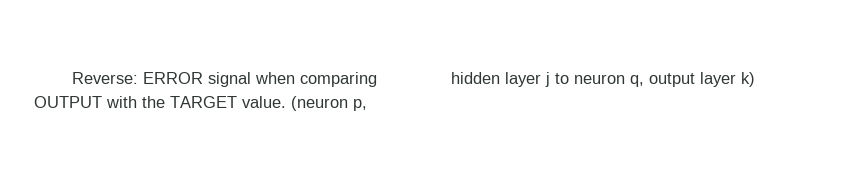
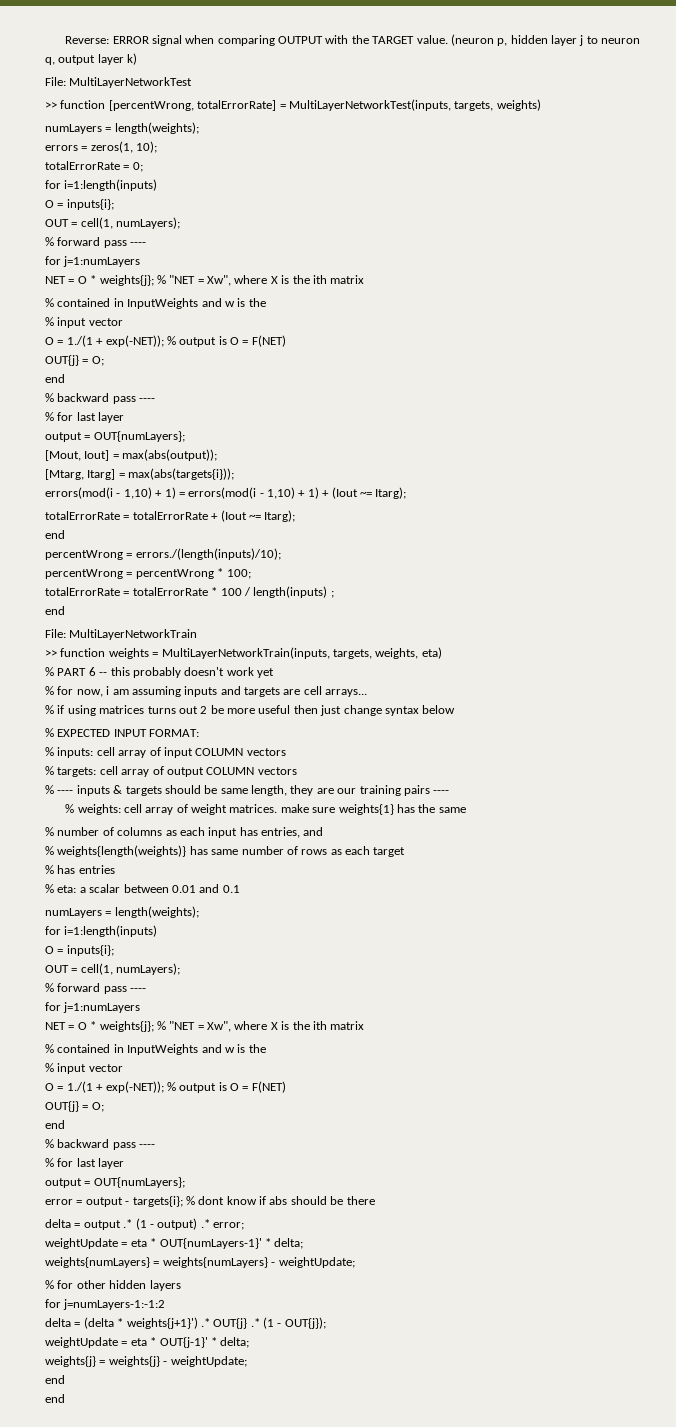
+ File: MultiLayerNetworkTest
+ >> function [percentWrong, totalErrorRate] = MultiLayerNetworkTest(inputs, targets, weights)
+ numLayers = length(weights);
+ errors = zeros(1, 10);
+ totalErrorRate = 0;
+ for i=1:length(inputs)
+ O = inputs{i};
+ OUT = cell(1, numLayers);
+ % forward pass ----
+ for j=1:numLayers
+ NET = O * weights{j}; % "NET = Xw", where X is the ith matrix
+ % contained in InputWeights and w is the
+ % input vector
+ O = 1./(1 + exp(-NET)); % output is O = F(NET)
+ OUT{j} = O;
+ end
+ % backward pass ----
+ % for last layer
+ output = OUT{numLayers};
+ [Mout, Iout] = max(abs(output));
+ [Mtarg, Itarg] = max(abs(targets{i}));
+ errors(mod(i - 1,10) + 1) = errors(mod(i - 1,10) + 1) + (Iout ~= Itarg);
+ totalErrorRate = totalErrorRate + (Iout ~= Itarg);
+ end
+ percentWrong = errors./(length(inputs)/10);
+ percentWrong = percentWrong * 100;
+ totalErrorRate = totalErrorRate * 100 / length(inputs) ;
+ end
+ File: MultiLayerNetworkTrain
+ >> function weights = MultiLayerNetworkTrain(inputs, targets, weights, eta)
+ % PART 6 -- this probably doesn't work yet
+ % for now, i am assuming inputs and targets are cell arrays...
+ % if using matrices turns out 2 be more useful then just change syntax below
+ % EXPECTED INPUT FORMAT:
+ % inputs: cell array of input COLUMN vectors
+ % targets: cell array of output COLUMN vectors
+ % ---- inputs & targets should be same length, they are our training pairs ----
+ % weights: cell array of weight matrices. make sure weights{1} has the same
+ % number of columns as each input has entries, and
+ % weights{length(weights)} has same number of rows as each target
+ % has entries
+ % eta: a scalar between 0.01 and 0.1
+ numLayers = length(weights);
+ for i=1:length(inputs)
+ O = inputs{i};
+ OUT = cell(1, numLayers);
+ % forward pass ----
+ for j=1:numLayers
+ NET = O * weights{j}; % "NET = Xw", where X is the ith matrix
+ % contained in InputWeights and w is the
+ % input vector
+ O = 1./(1 + exp(-NET)); % output is O = F(NET)
+ OUT{j} = O;
+ end
+ % backward pass ----
+ % for last layer
+ output = OUT{numLayers};
+ error = output - targets{i}; % dont know if abs should be there
+ delta = output .* (1 - output) .* error;
+ weightUpdate = eta * OUT{numLayers-1}' * delta;
+ weights{numLayers} = weights{numLayers} - weightUpdate;
+ % for other hidden layers
+ for j=numLayers-1:-1:2
+ delta = (delta * weights{j+1}') .* OUT{j} .* (1 - OUT{j});
+ weightUpdate = eta * OUT{j-1}' * delta;
+ weights{j} = weights{j} - weightUpdate;
+ end
+ end

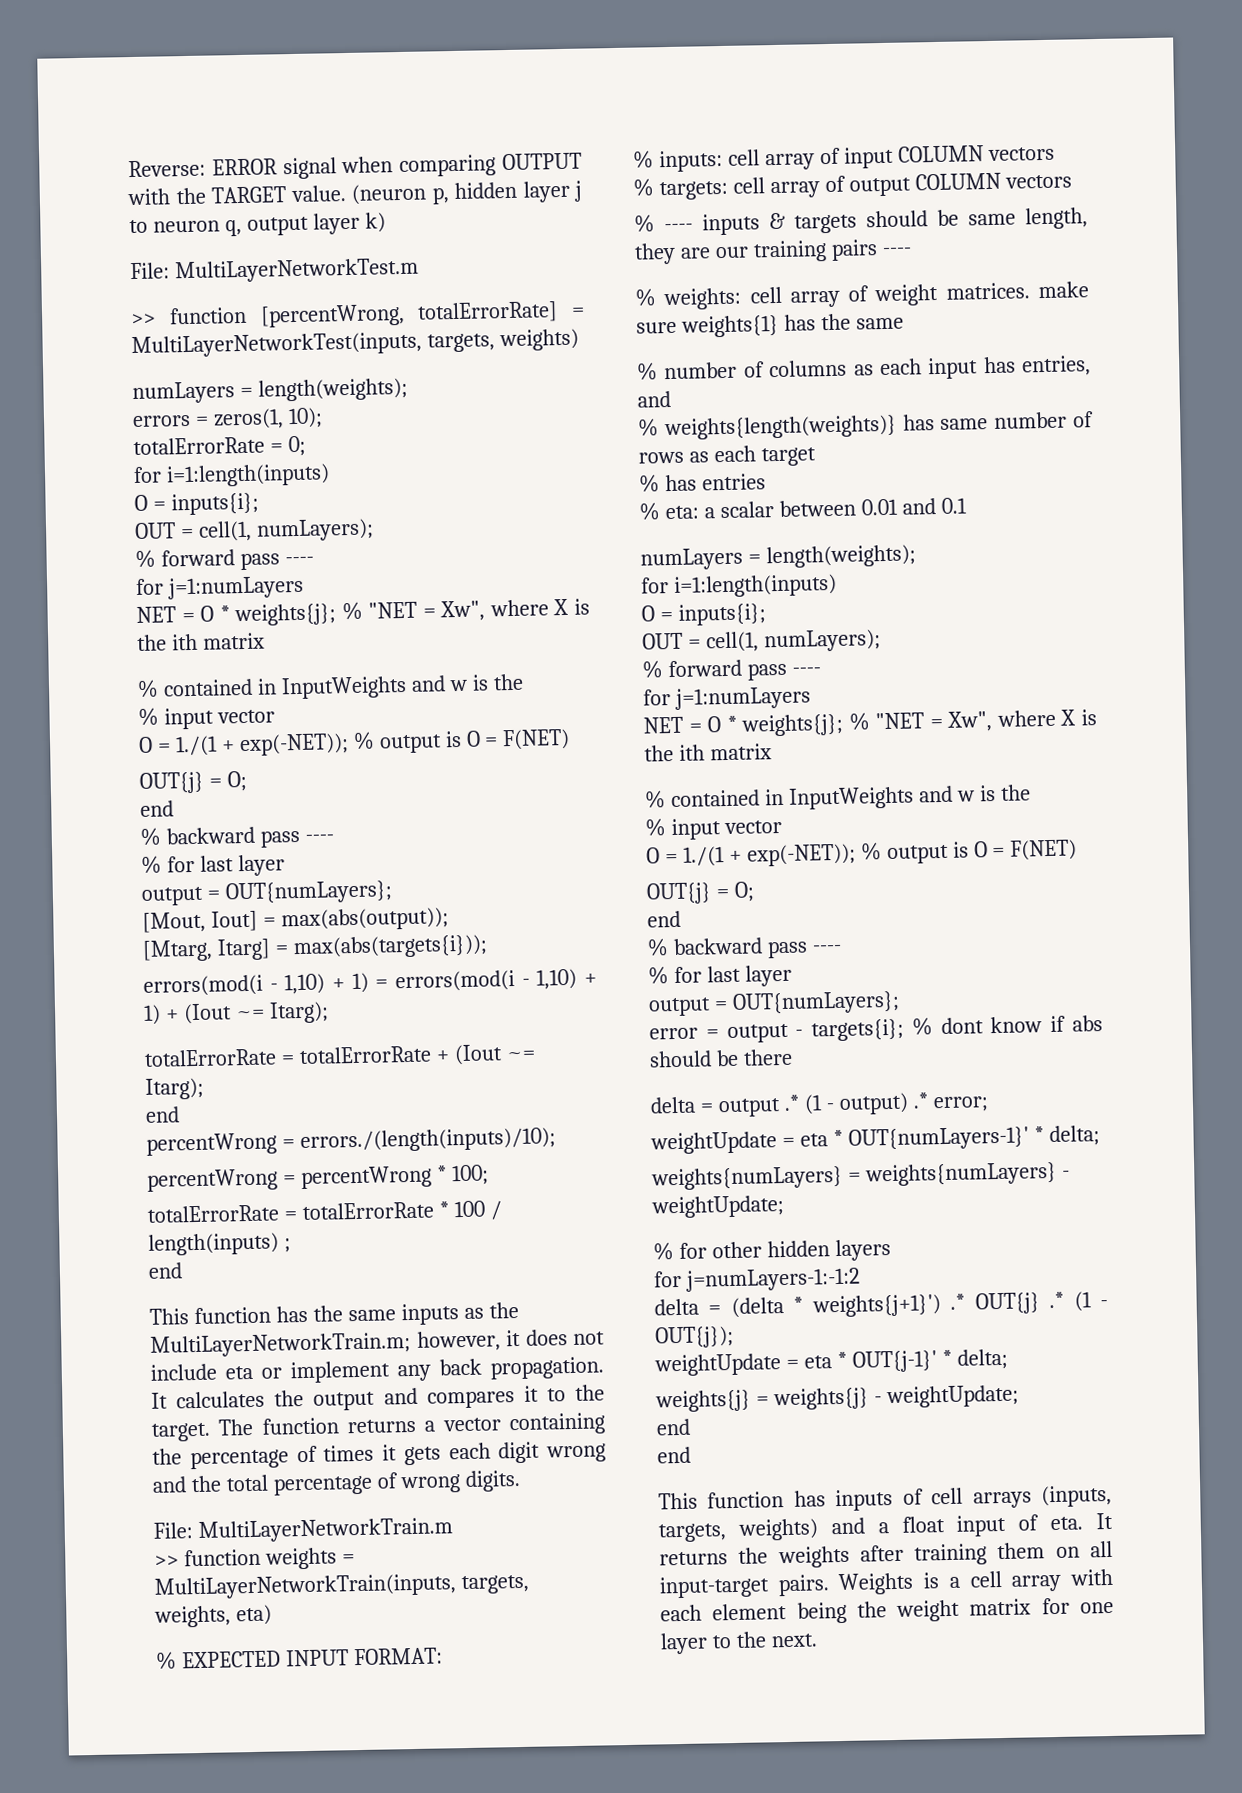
- File: MultiLayerNetworkTest
+ File: MultiLayerNetworkTest.m
- File: MultiLayerNetworkTrain
+ This function has the same inputs as the MultiLayerNetworkTrain.m; however, it does not include eta or implement any back propagation. It calculates the output and compares it to the target. The function returns a vector containing the percentage of times it gets each digit wrong and the total percentage of wrong digits.
+ File: MultiLayerNetworkTrain.m
- % PART 6 -- this probably doesn't work yet
- % for now, i am assuming inputs and targets are cell arrays...
- % if using matrices turns out 2 be more useful then just change syntax below
+ This function has inputs of cell arrays (inputs, targets, weights) and a float input of eta. It returns the weights after training them on all input-target pairs. Weights is a cell array with each element being the weight matrix for one layer to the next.

